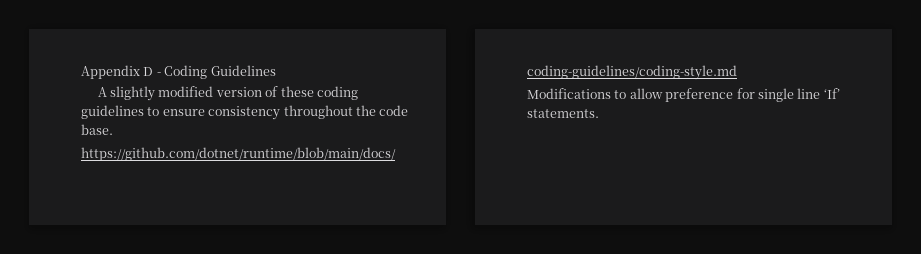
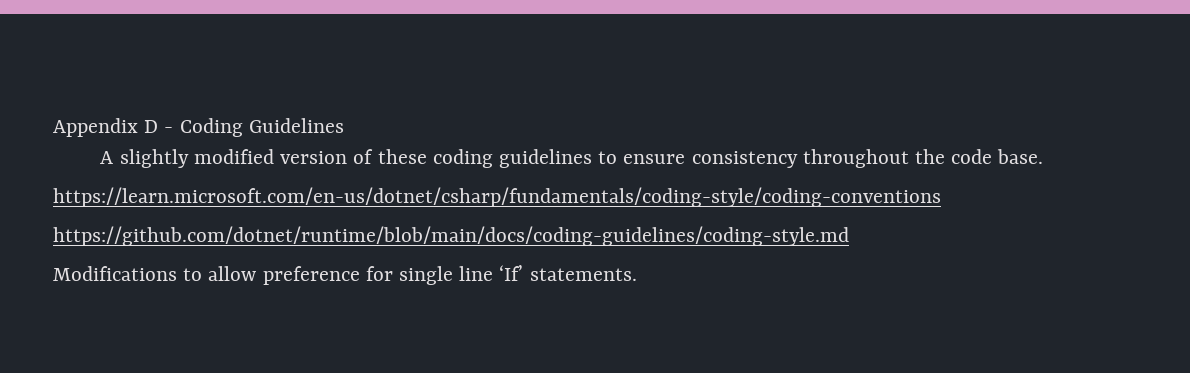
+ https://learn.microsoft.com/en-us/dotnet/csharp/fundamentals/coding-style/coding-conventions

